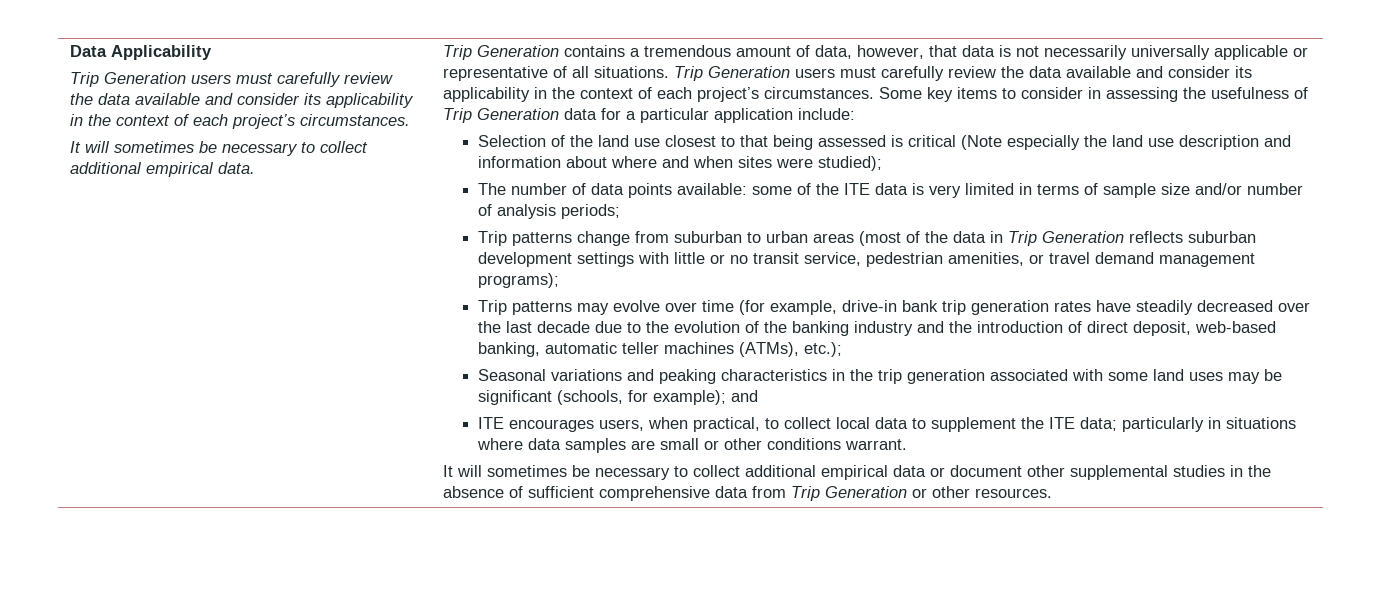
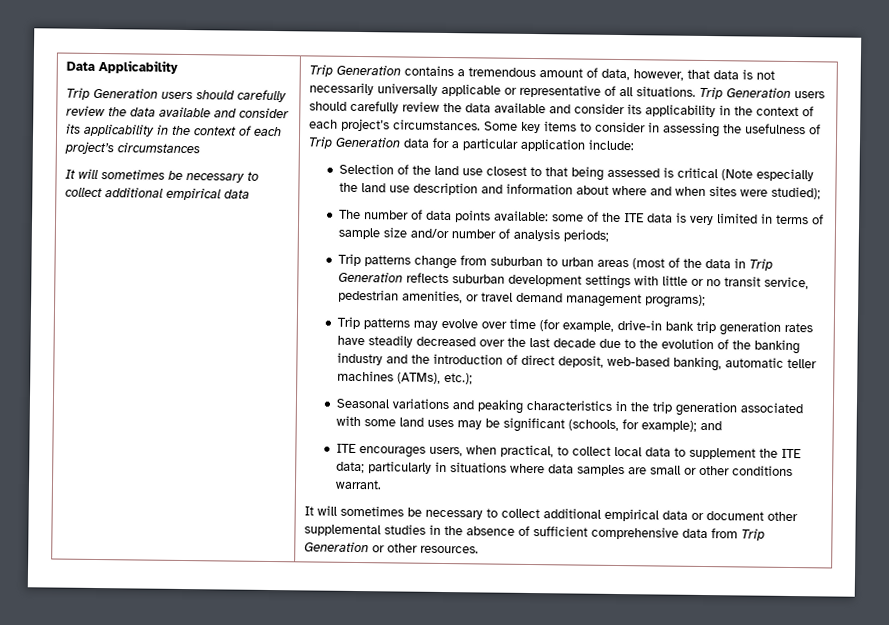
  Data Applicability
- Trip Generation users must carefully review the data available and consider its applicability in the context of each project’s circumstances.
- It will sometimes be necessary to collect additional empirical data.
+ Trip Generation users should carefully review the data available and consider its applicability in the context of each project’s circumstances
+ It will sometimes be necessary to collect additional empirical data
- Trip Generation contains a tremendous amount of data, however, that data is not necessarily universally applicable or representative of all situations. Trip Generation users must carefully review the data available and consider its applicability in the context of each project’s circumstances.
+ Trip Generation contains a tremendous amount of data, however, that data is not necessarily universally applicable or representative of all situations. Trip Generation users should carefully review the data available and consider its applicability in the context of each project’s circumstances.

